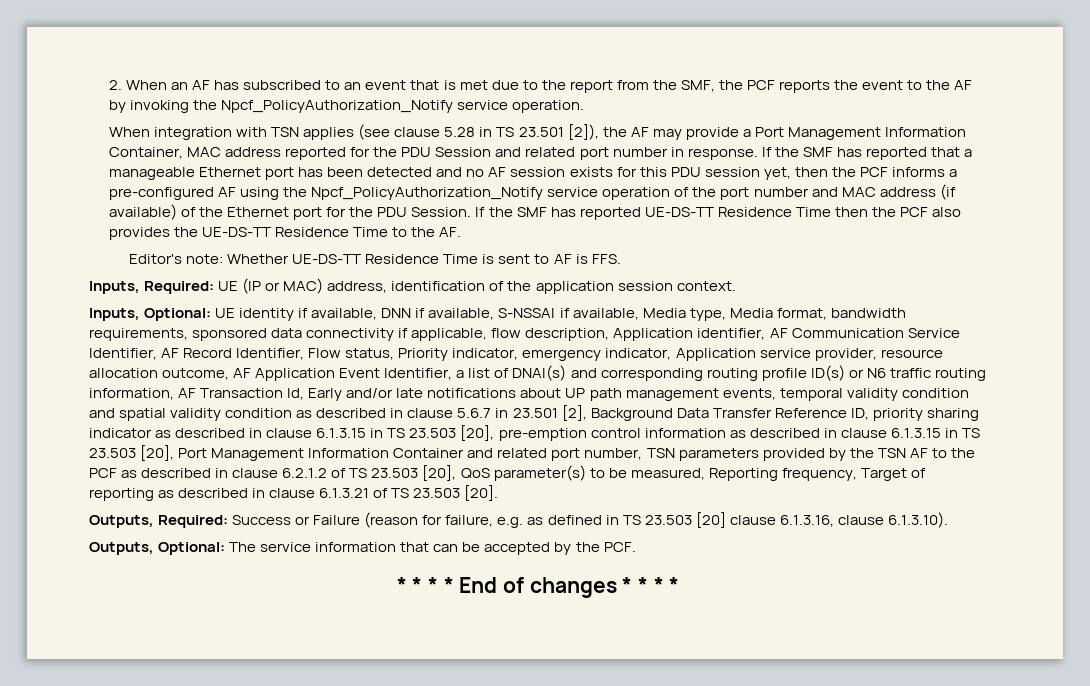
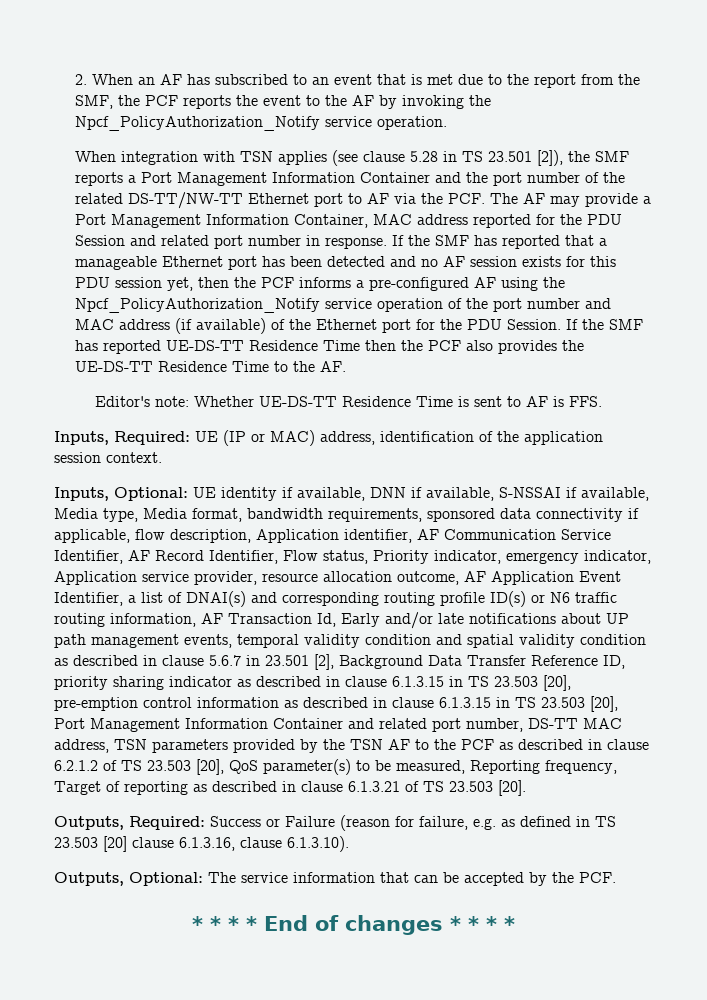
- When integration with TSN applies (see clause 5.28 in TS 23.501 [2]), the AF may provide a Port Management Information Container, MAC address reported for the PDU Session and related port number in response.
+ When integration with TSN applies (see clause 5.28 in TS 23.501 [2]), the SMF reports a Port Management Information Container and the port number of the related DS-TT/NW-TT Ethernet port to AF via the PCF. The AF may provide a Port Management Information Container, MAC address reported for the PDU Session and related port number in response.
- UE identity if available, DNN if available, S-NSSAI if available, Media type, Media format, bandwidth requirements, sponsored data connectivity if applicable, flow description, Application identifier, AF Communication Service Identifier, AF Record Identifier, Flow status, Priority indicator, emergency indicator, Application service provider, resource allocation outcome, AF Application Event Identifier, a list of DNAI(s) and corresponding routing profile ID(s) or N6 traffic routing information, AF Transaction Id, Early and/or late notifications about UP path management events, temporal validity condition and spatial validity condition as described in clause 5.6.7 in 23.501 [2], Background Data Transfer Reference ID, priority sharing indicator as described in clause 6.1.3.15 in TS 23.503 [20], pre-emption control information as described in clause 6.1.3.15 in TS 23.503 [20], Port Management Information Container and related port number, TSN parameters provided by the TSN AF to the PCF as described in clause 6.2.1.2 of TS 23.503 [20], QoS parameter(s) to be measured, Reporting frequency, Target of reporting as described in clause 6.1.3.21 of TS 23.503 [20].
+ UE identity if available, DNN if available, S-NSSAI if available, Media type, Media format, bandwidth requirements, sponsored data connectivity if applicable, flow description, Application identifier, AF Communication Service Identifier, AF Record Identifier, Flow status, Priority indicator, emergency indicator, Application service provider, resource allocation outcome, AF Application Event Identifier, a list of DNAI(s) and corresponding routing profile ID(s) or N6 traffic routing information, AF Transaction Id, Early and/or late notifications about UP path management events, temporal validity condition and spatial validity condition as described in clause 5.6.7 in 23.501 [2], Background Data Transfer Reference ID, priority sharing indicator as described in clause 6.1.3.15 in TS 23.503 [20], pre-emption control information as described in clause 6.1.3.15 in TS 23.503 [20], Port Management Information Container and related port number, DS-TT MAC address, TSN parameters provided by the TSN AF to the PCF as described in clause 6.2.1.2 of TS 23.503 [20], QoS parameter(s) to be measured, Reporting frequency, Target of reporting as described in clause 6.1.3.21 of TS 23.503 [20].

